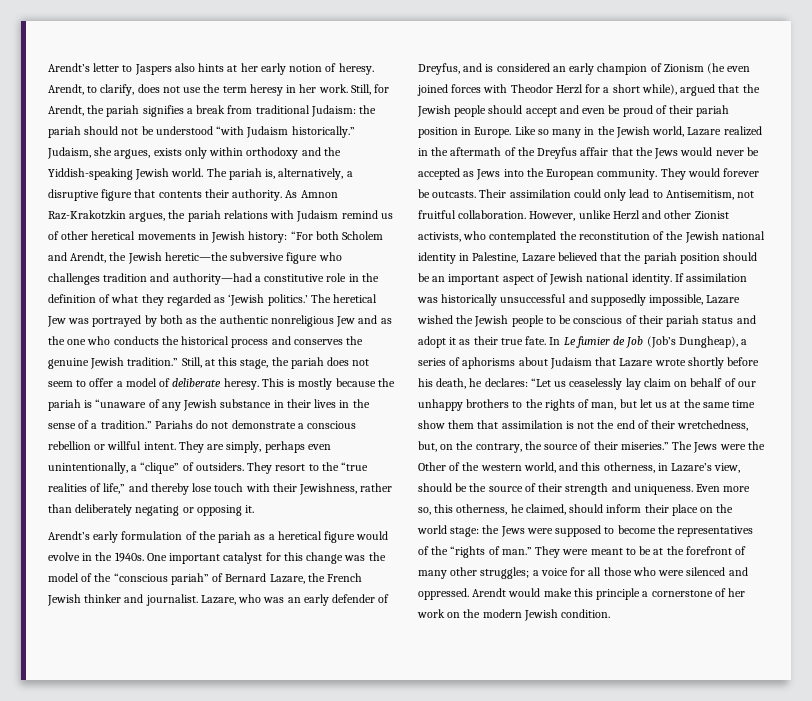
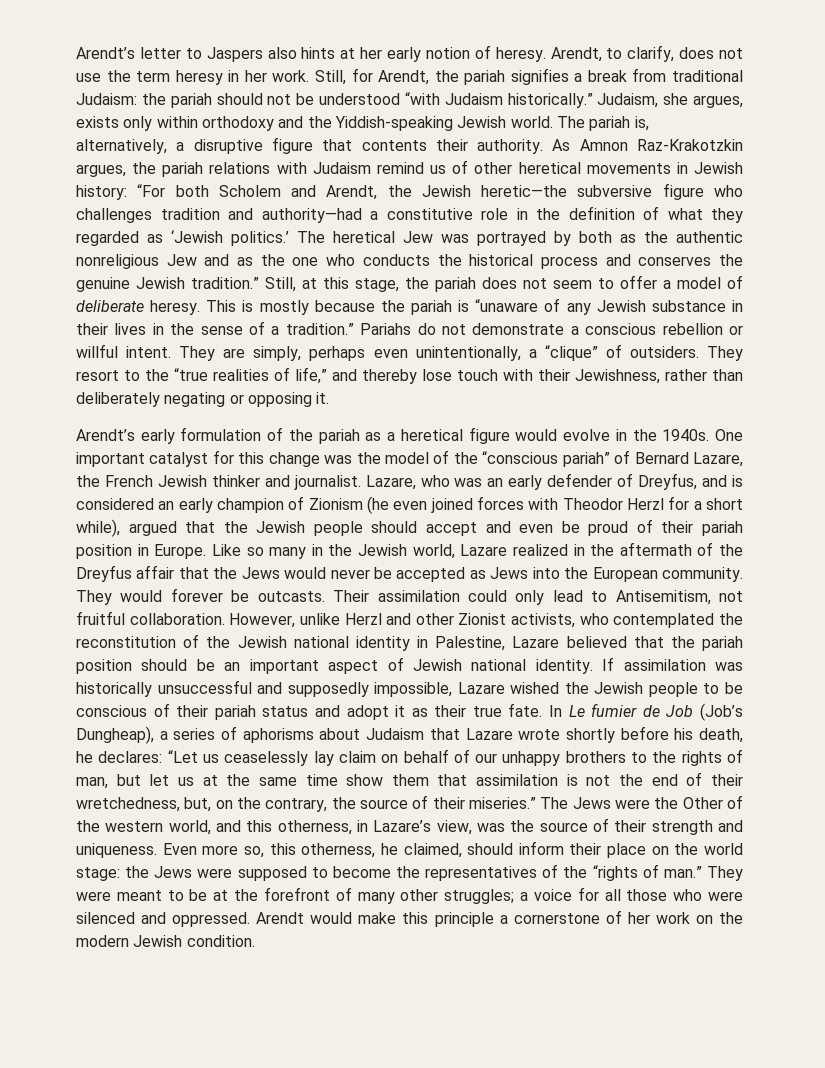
- The Jews were the Other of the western world, and this otherness, in Lazare’s view, should be the source of their strength and uniqueness.
+ The Jews were the Other of the western world, and this otherness, in Lazare’s view, was the source of their strength and uniqueness.

